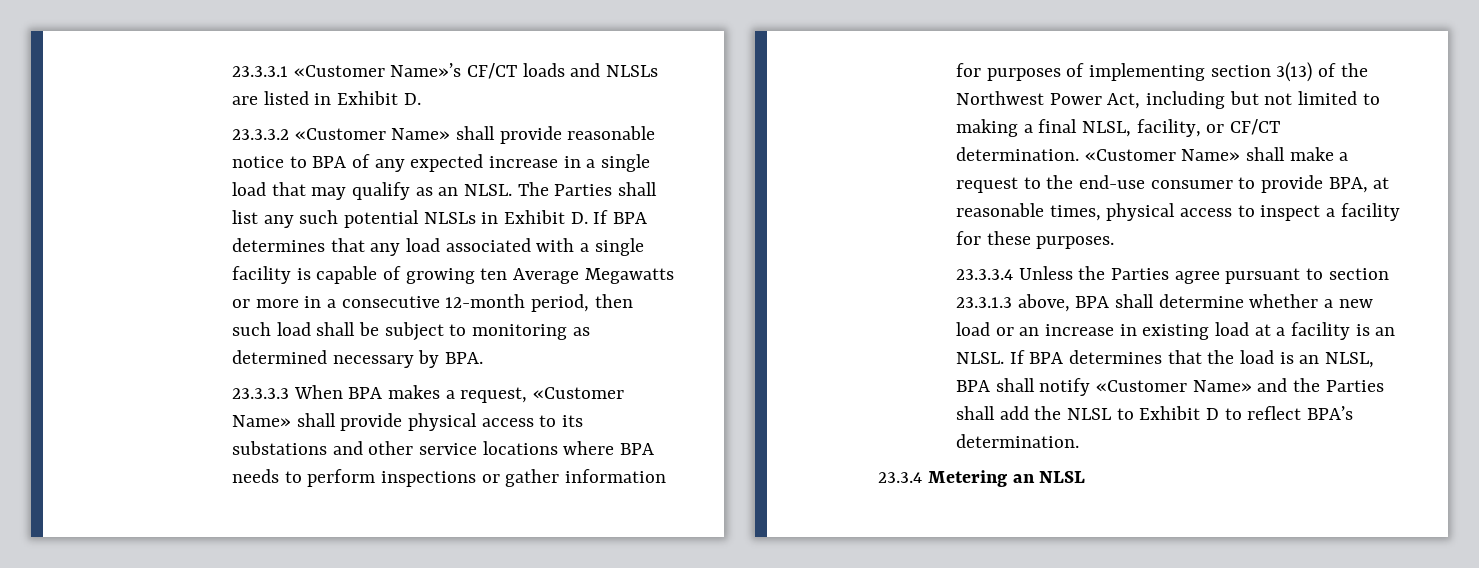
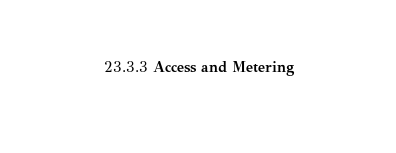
- 23.3.3.1 «Customer Name»’s CF/CT loads and NLSLs are listed in Exhibit D.
- 23.3.3.2 «Customer Name» shall provide reasonable notice to BPA of any expected increase in a single load that may qualify as an NLSL. The Parties shall list any such potential NLSLs in Exhibit D. If BPA determines that any load associated with a single facility is capable of growing ten Average Megawatts or more in a consecutive 12-month period, then such load shall be subject to monitoring as determined necessary by BPA.
- 23.3.3.3 When BPA makes a request, «Customer Name» shall provide physical access to its substations and other service locations where BPA needs to perform inspections or gather information for purposes of implementing section 3(13) of the Northwest Power Act, including but not limited to making a final NLSL, facility, or CF/CT determination. «Customer Name» shall make a request to the end-use consumer to provide BPA, at reasonable times, physical access to inspect a facility for these purposes.
- 23.3.3.4 Unless the Parties agree pursuant to section 23.3.1.3 above, BPA shall determine whether a new load or an increase in existing load at a facility is an NLSL. If BPA determines that the load is an NLSL, BPA shall notify «Customer Name» and the Parties shall add the NLSL to Exhibit D to reflect BPA’s determination.
- 23.3.4 Metering an NLSL
+ 23.3.3 Access and Metering

